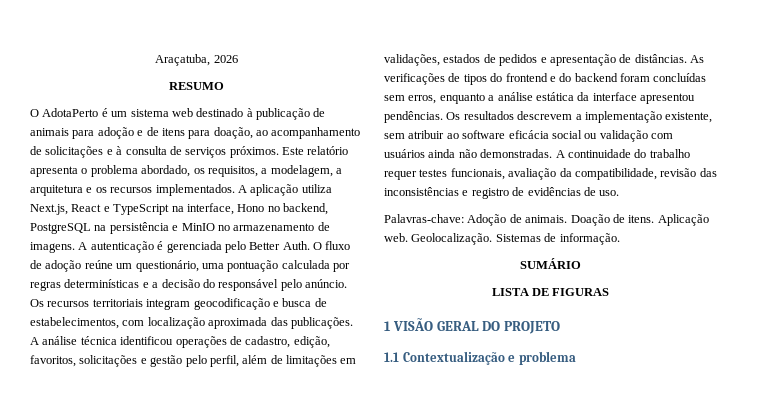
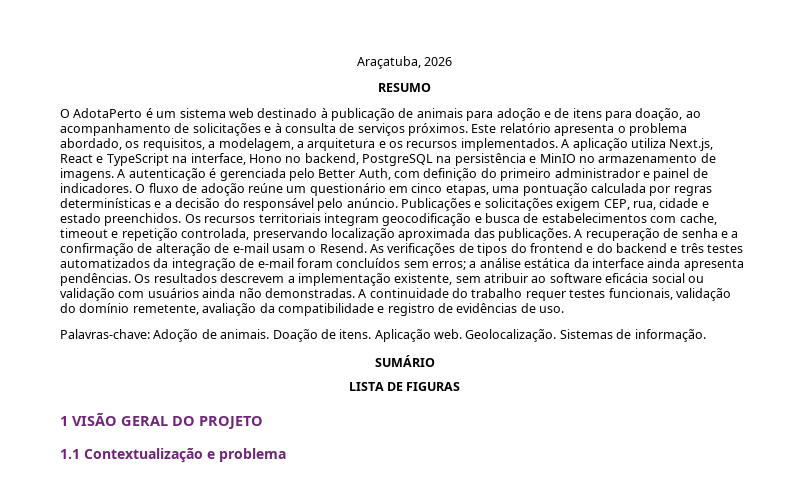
- A autenticação é gerenciada pelo Better Auth.
+ A autenticação é gerenciada pelo Better Auth, com definição do primeiro administrador e painel de indicadores.
- O fluxo de adoção reúne um questionário, uma pontuação calculada por regras determinísticas e a decisão do responsável pelo anúncio.
+ O fluxo de adoção reúne um questionário em cinco etapas, uma pontuação calculada por regras determinísticas e a decisão do responsável pelo anúncio.
+ Publicações e solicitações exigem CEP, rua, cidade e estado preenchidos.
- Os recursos territoriais integram geocodificação e busca de estabelecimentos, com localização aproximada das publicações.
+ Os recursos territoriais integram geocodificação e busca de estabelecimentos com cache, timeout e repetição controlada, preservando localização aproximada das publicações.
- A análise técnica identificou operações de cadastro, edição, favoritos, solicitações e gestão pelo perfil, além de limitações em validações, estados de pedidos e apresentação de distâncias.
+ A recuperação de senha e a confirmação de alteração de e-mail usam o Resend.
- As verificações de tipos do frontend e do backend foram concluídas sem erros, enquanto a análise estática da interface apresentou pendências.
+ As verificações de tipos do frontend e do backend e três testes automatizados da integração de e-mail foram concluídos sem erros; a análise estática da interface ainda apresenta pendências.
- A continuidade do trabalho requer testes funcionais, avaliação da compatibilidade, revisão das inconsistências e registro de evidências de uso.
+ A continuidade do trabalho requer testes funcionais, validação do domínio remetente, avaliação da compatibilidade e registro de evidências de uso.

